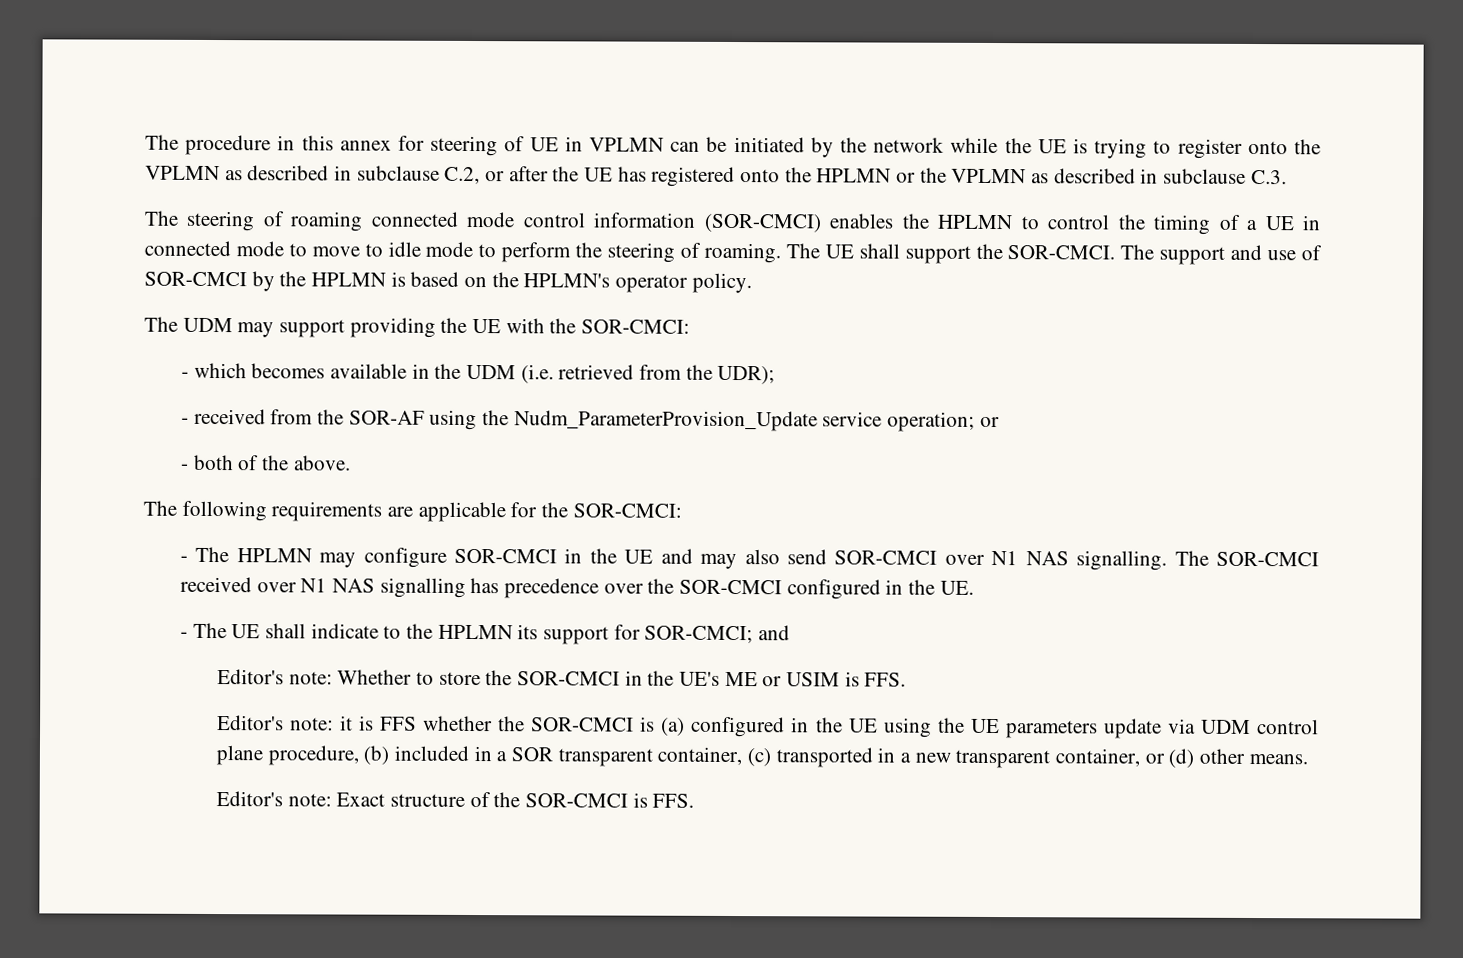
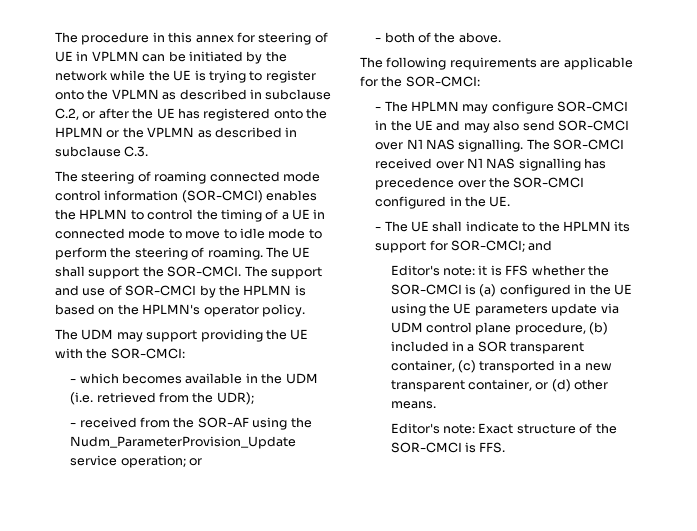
- Editor's note: Whether to store the SOR-CMCI in the UE's ME or USIM is FFS.

